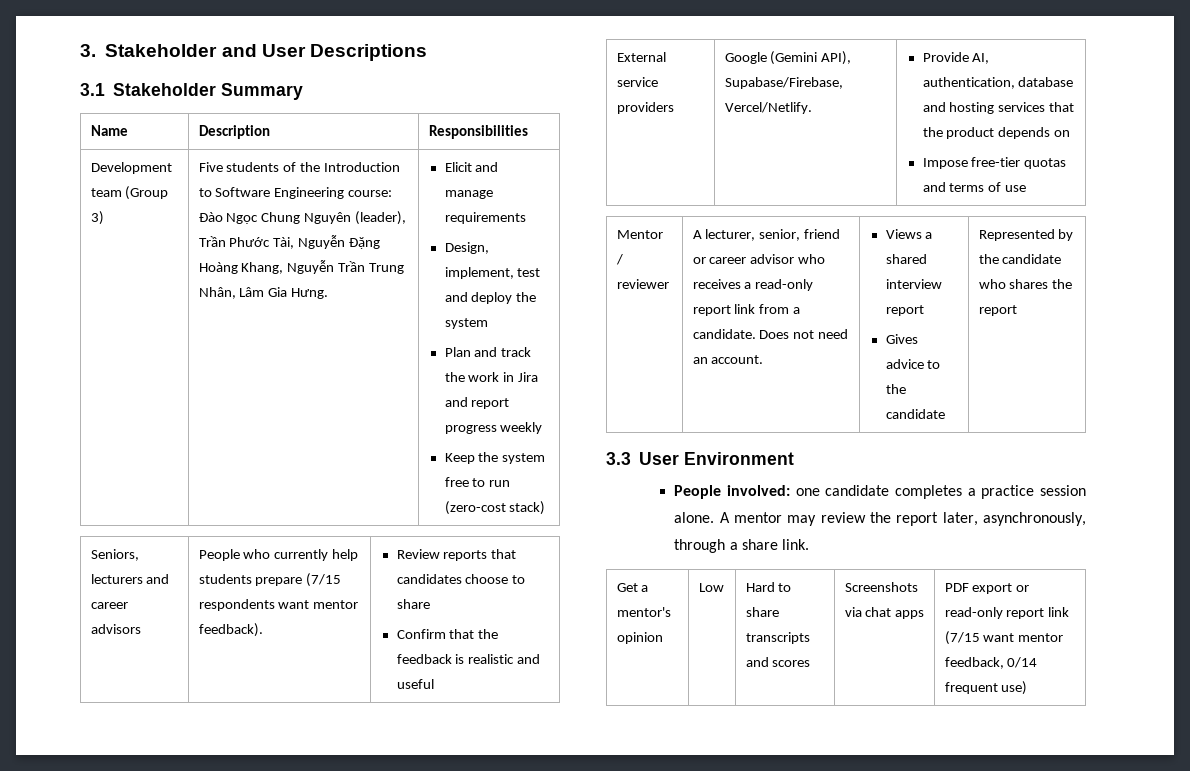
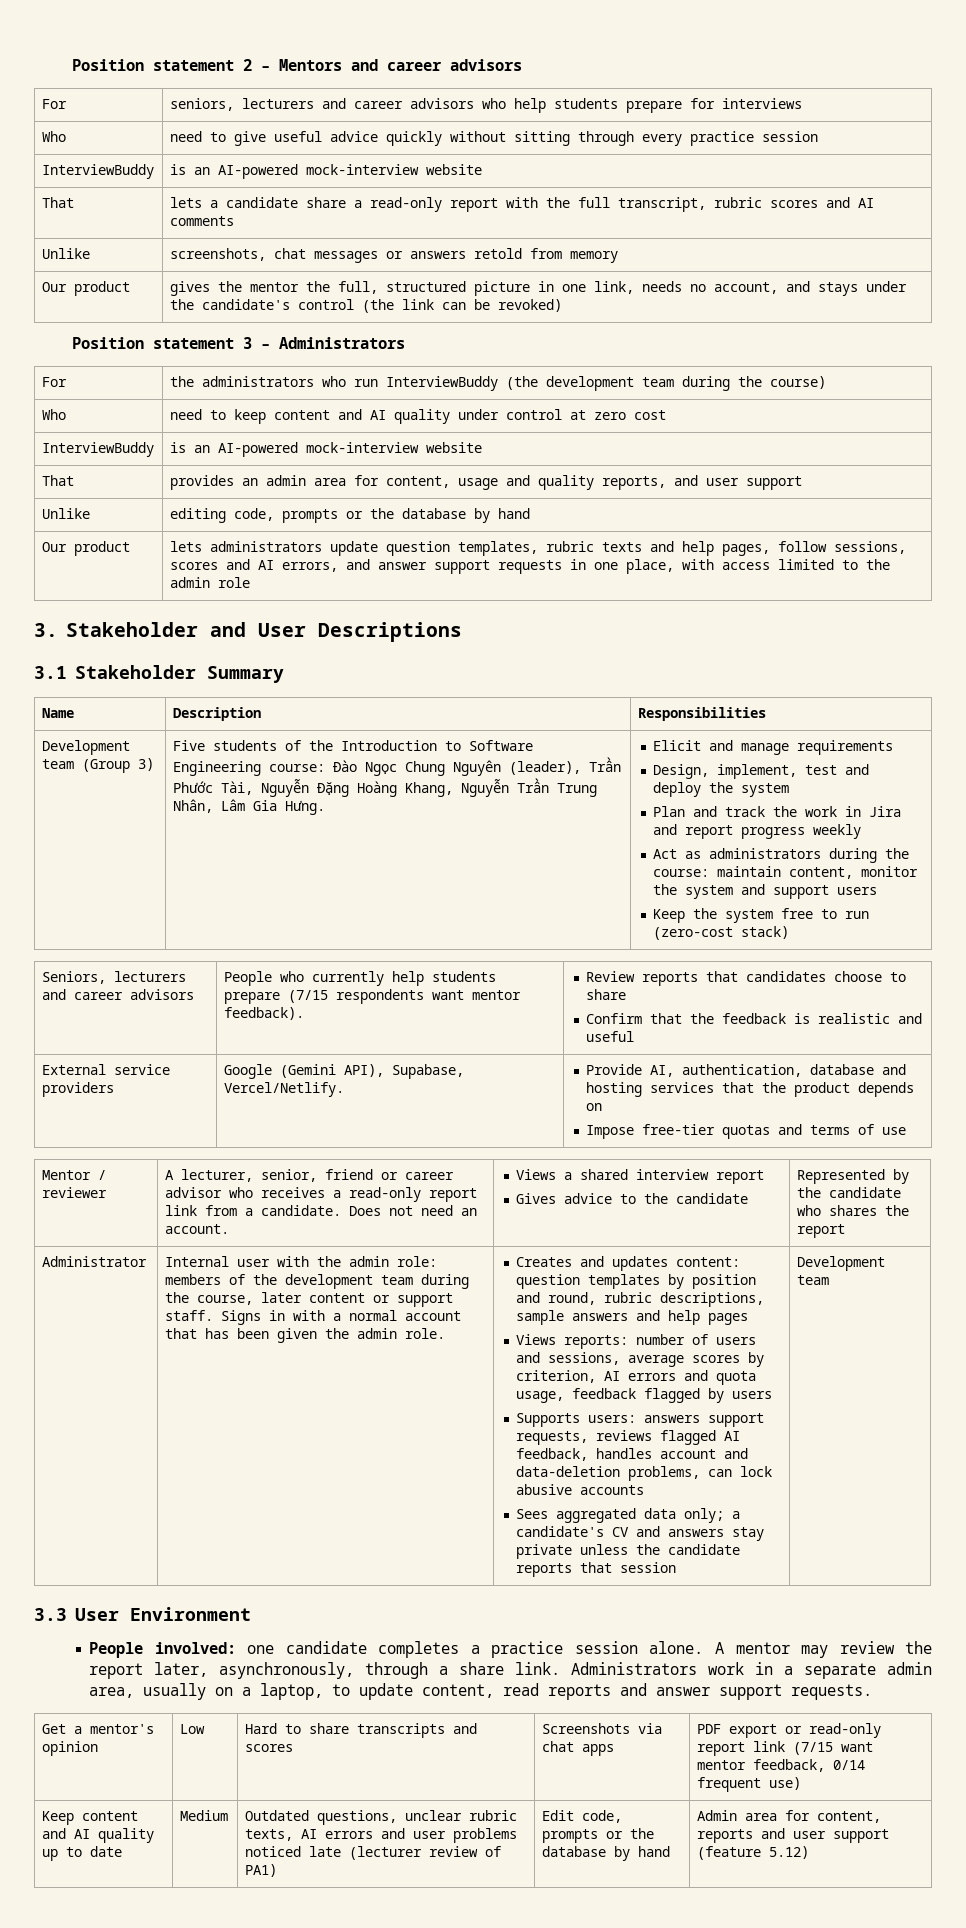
+ Position statement 2 – Mentors and career advisors
+ For | seniors, lecturers and career advisors who help students prepare for interviews
+ Who | need to give useful advice quickly without sitting through every practice session
+ InterviewBuddy | is an AI-powered mock-interview website
+ That | lets a candidate share a read-only report with the full transcript, rubric scores and AI comments
+ Unlike | screenshots, chat messages or answers retold from memory
+ Our product | gives the mentor the full, structured picture in one link, needs no account, and stays under the candidate's control (the link can be revoked)
+ Position statement 3 – Administrators
+ For | the administrators who run InterviewBuddy (the development team during the course)
+ Who | need to keep content and AI quality under control at zero cost
+ InterviewBuddy | is an AI-powered mock-interview website
+ That | provides an admin area for content, usage and quality reports, and user support
+ Unlike | editing code, prompts or the database by hand
+ Our product | lets administrators update question templates, rubric texts and help pages, follow sessions, scores and AI errors, and answer support requests in one place, with access limited to the admin role
+ Act as administrators during the course: maintain content, monitor the system and support users
- External service providers | Google (Gemini API), Supabase/Firebase, Vercel/Netlify. | Provide AI, authentication, database and hosting services that the product depends on
+ External service providers | Google (Gemini API), Supabase, Vercel/Netlify. | Provide AI, authentication, database and hosting services that the product depends on
+ Administrator | Internal user with the admin role: members of the development team during the course, later content or support staff. Signs in with a normal account that has been given the admin role. | Creates and updates content: question templates by position and round, rubric descriptions, sample answers and help pages
+ Views reports: number of users and sessions, average scores by criterion, AI errors and quota usage, feedback flagged by users
+ Supports users: answers support requests, reviews flagged AI feedback, handles account and data-deletion problems, can lock abusive accounts
+ Sees aggregated data only; a candidate's CV and answers stay private unless the candidate reports that session | Development team
+ Administrators work in a separate admin area, usually on a laptop, to update content, read reports and answer support requests.
+ Keep content and AI quality up to date | Medium | Outdated questions, unclear rubric texts, AI errors and user problems noticed late (lecturer review of PA1) | Edit code, prompts or the database by hand | Admin area for content, reports and user support (feature 5.12)

